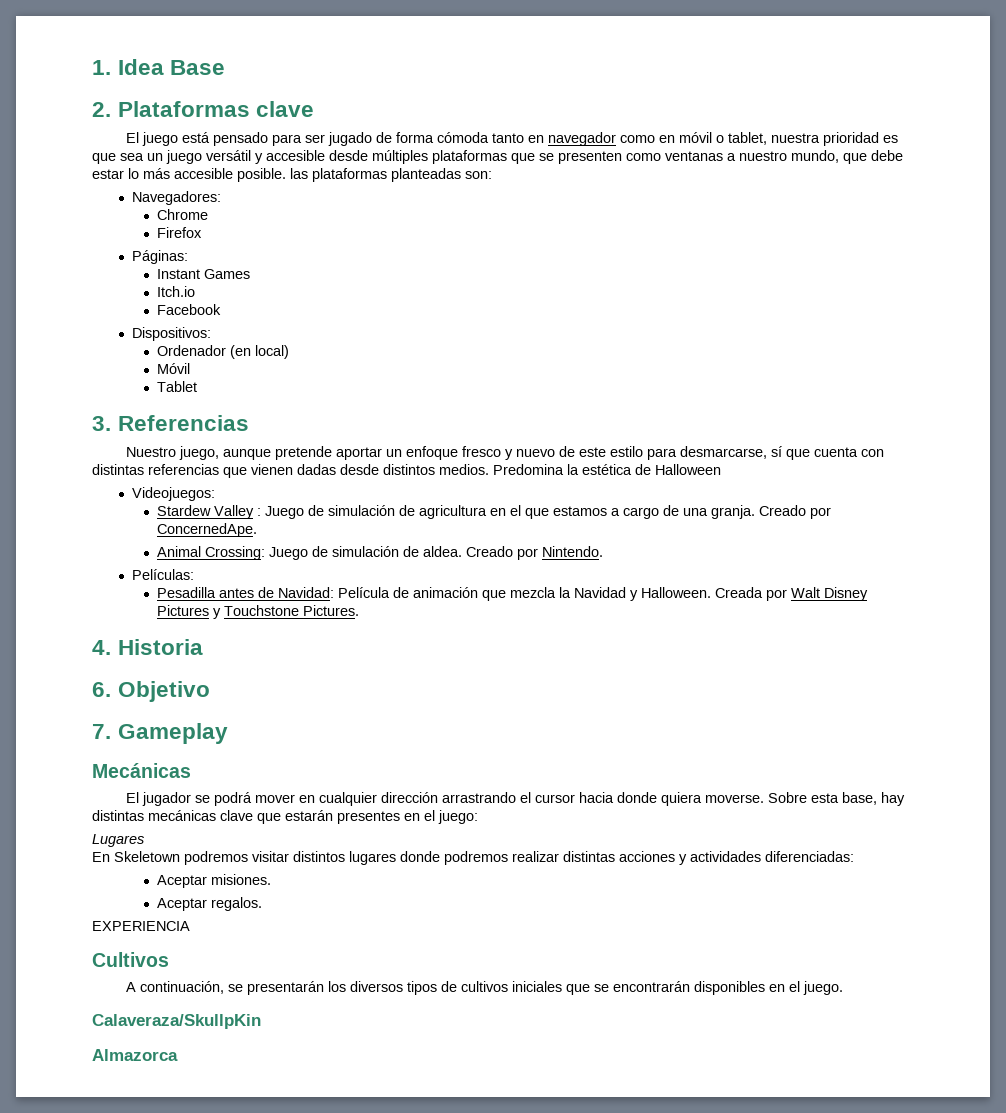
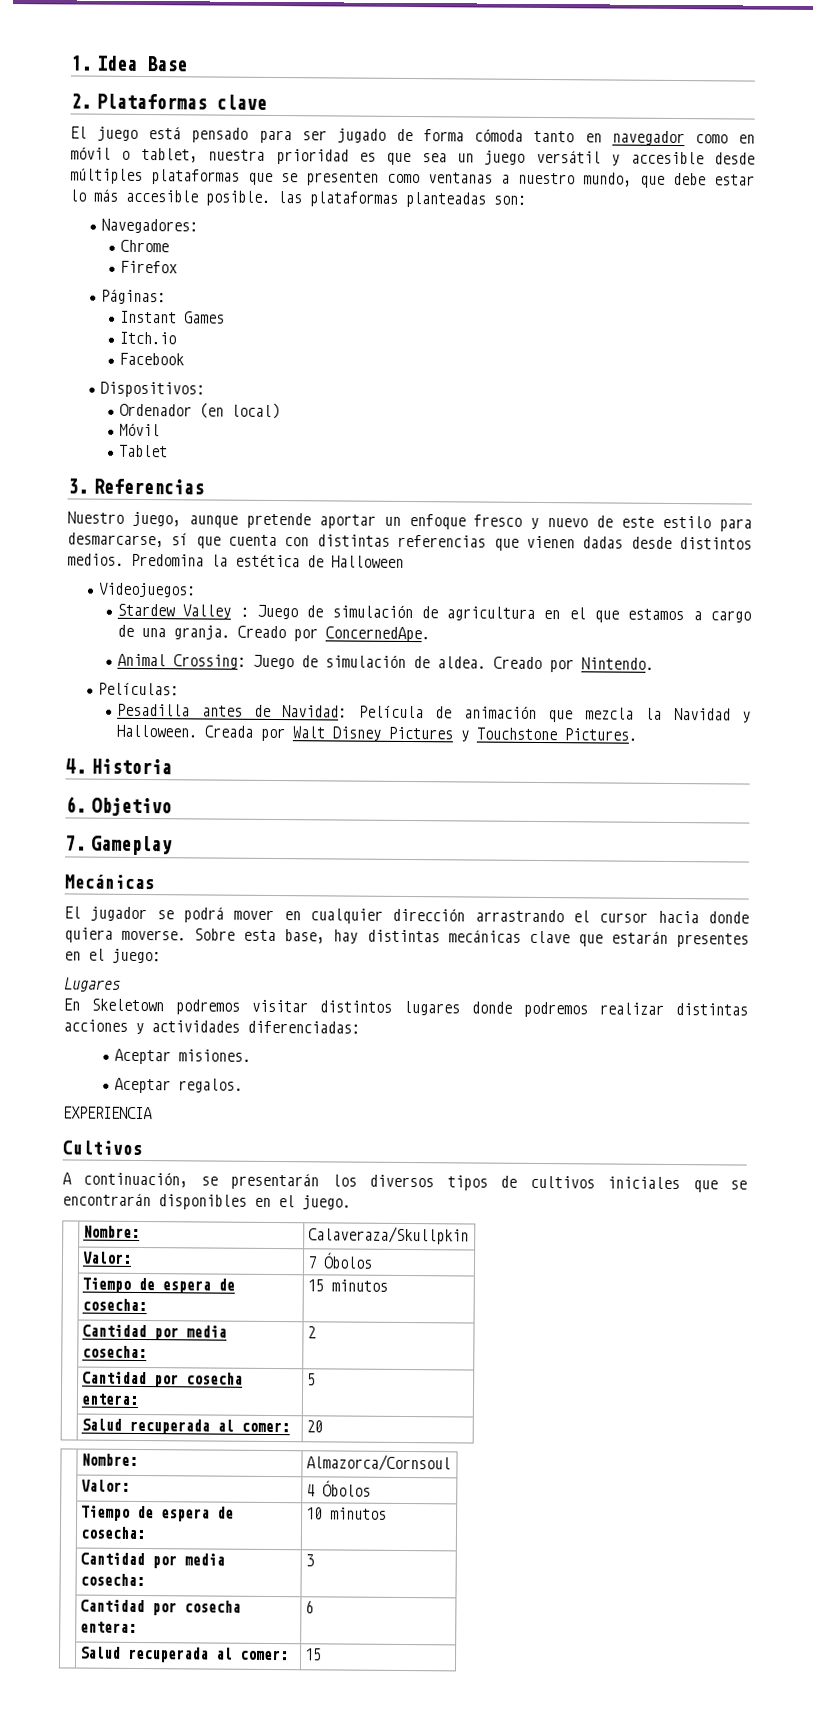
- Calaveraza/SkullpKin
- Almazorca
+ | Nombre: | Calaveraza/Skullpkin
+ | Valor: | 7 Óbolos
+ | Tiempo de espera de cosecha: | 15 minutos
+ | Cantidad por media cosecha: | 2
+ | Cantidad por cosecha entera: | 5
+ | Salud recuperada al comer: | 20
+ | Nombre: | Almazorca/Cornsoul
+ | Valor: | 4 Óbolos
+ | Tiempo de espera de cosecha: | 10 minutos
+ | Cantidad por media cosecha: | 3
+ | Cantidad por cosecha entera: | 6
+ | Salud recuperada al comer: | 15

